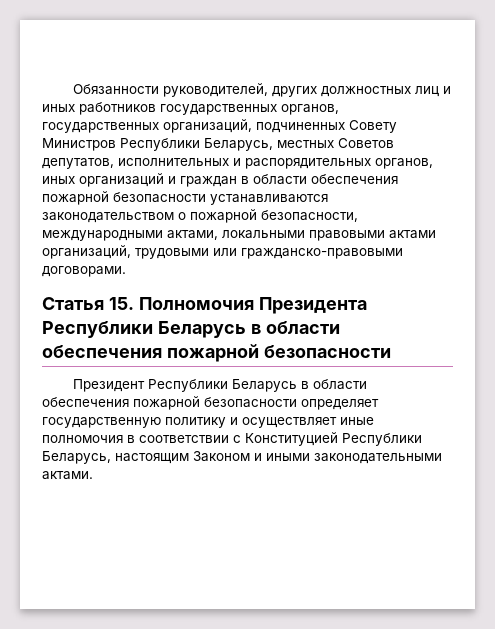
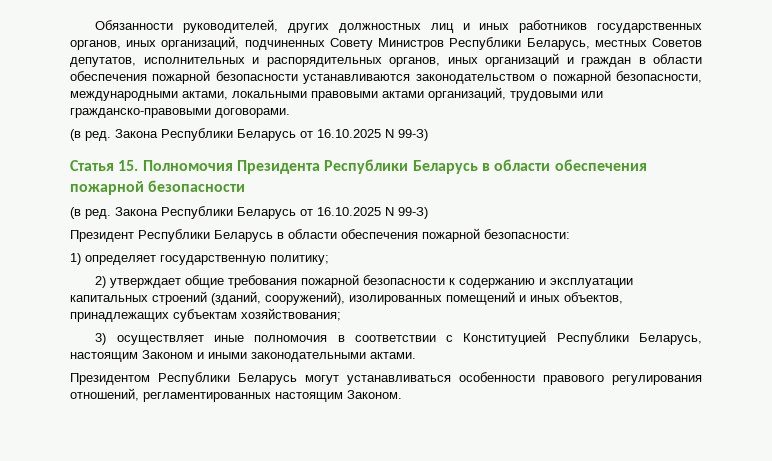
- Обязанности руководителей, других должностных лиц и иных работников государственных органов, государственных организаций, подчиненных Совету Министров Республики Беларусь, местных Советов депутатов, исполнительных и распорядительных органов, иных организаций и граждан в области обеспечения пожарной безопасности устанавливаются законодательством о пожарной безопасности, международными актами, локальными правовыми актами организаций, трудовыми или гражданско-правовыми договорами.
+ Обязанности руководителей, других должностных лиц и иных работников государственных органов, иных организаций, подчиненных Совету Министров Республики Беларусь, местных Советов депутатов, исполнительных и распорядительных органов, иных организаций и граждан в области обеспечения пожарной безопасности устанавливаются законодательством о пожарной безопасности, международными актами, локальными правовыми актами организаций, трудовыми или гражданско-правовыми договорами.
+ (в ред. Закона Республики Беларусь от 16.10.2025 N 99-З)
  Статья 15. Полномочия Президента Республики Беларусь в области обеспечения пожарной безопасности
+ (в ред. Закона Республики Беларусь от 16.10.2025 N 99-З)
- Президент Республики Беларусь в области обеспечения пожарной безопасности определяет государственную политику и осуществляет иные полномочия в соответствии с Конституцией Республики Беларусь, настоящим Законом и иными законодательными актами.
+ Президент Республики Беларусь в области обеспечения пожарной безопасности:
+ 1) определяет государственную политику;
+ 2) утверждает общие требования пожарной безопасности к содержанию и эксплуатации капитальных строений (зданий, сооружений), изолированных помещений и иных объектов, принадлежащих субъектам хозяйствования;
+ 3) осуществляет иные полномочия в соответствии с Конституцией Республики Беларусь, настоящим Законом и иными законодательными актами.
+ Президентом Республики Беларусь могут устанавливаться особенности правового регулирования отношений, регламентированных настоящим Законом.

